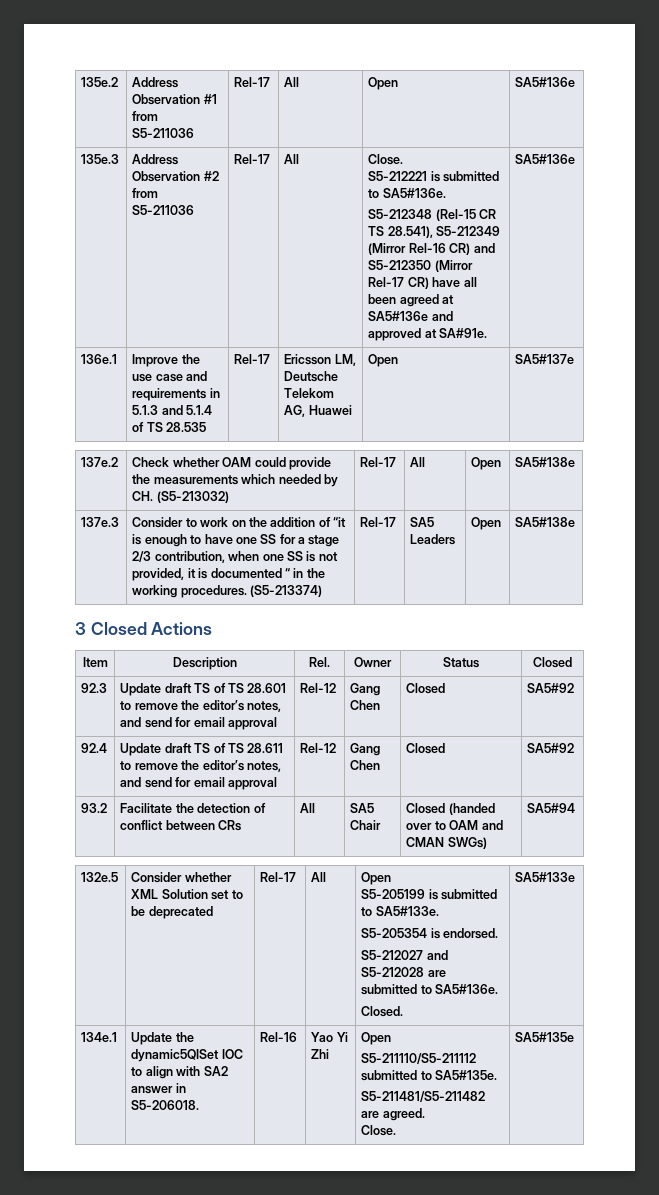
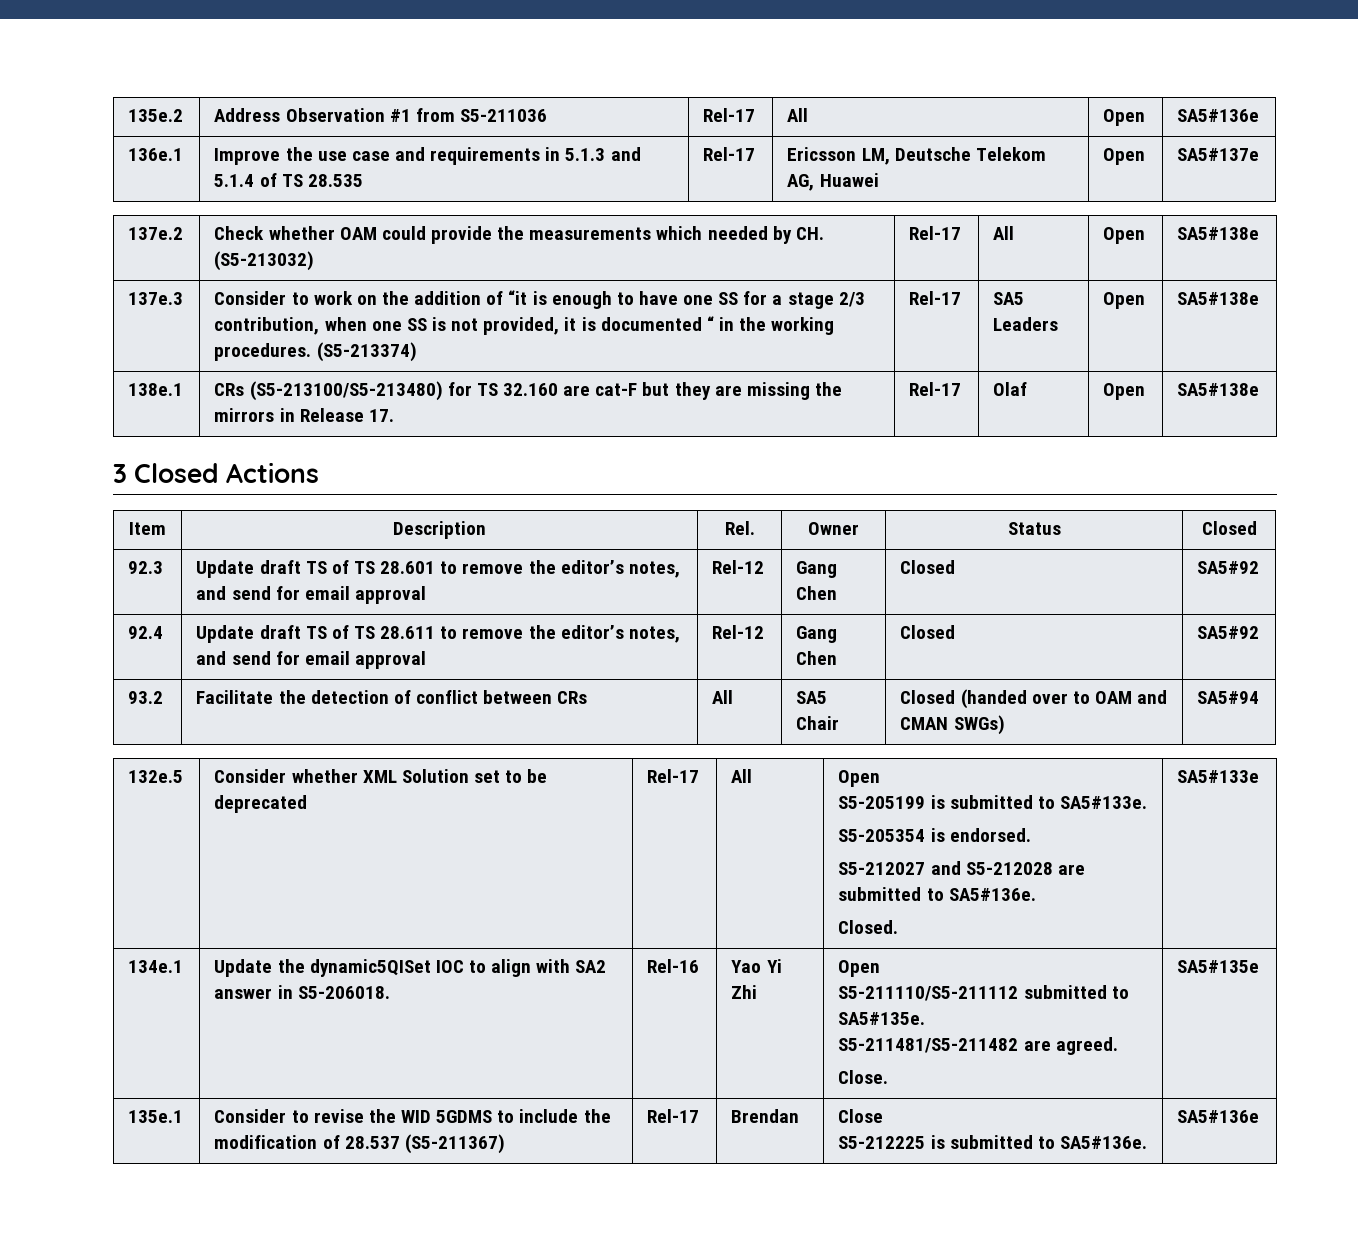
- 135e.3 | Address Observation #2 from S5-211036 | Rel-17 | All | Close.
- S5-212221 is submitted to SA5#136e.
- S5-212348 (Rel-15 CR TS 28.541), S5-212349 (Mirror Rel-16 CR) and S5-212350 (Mirror Rel-17 CR) have all been agreed at SA5#136e and approved at SA#91e. | SA5#136e
+ 138e.1 | CRs (S5-213100/S5-213480) for TS 32.160 are cat-F but they are missing the mirrors in Release 17. | Rel-17 | Olaf | Open | SA5#138e
+ 135e.1 | Consider to revise the WID 5GDMS to include the modification of 28.537 (S5-211367) | Rel-17 | Brendan | Close
+ S5-212225 is submitted to SA5#136e. | SA5#136e

